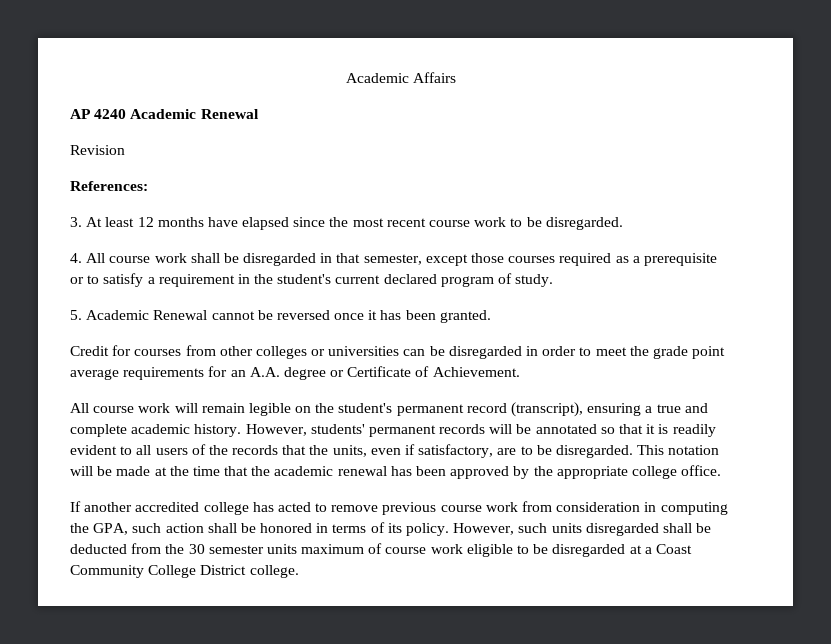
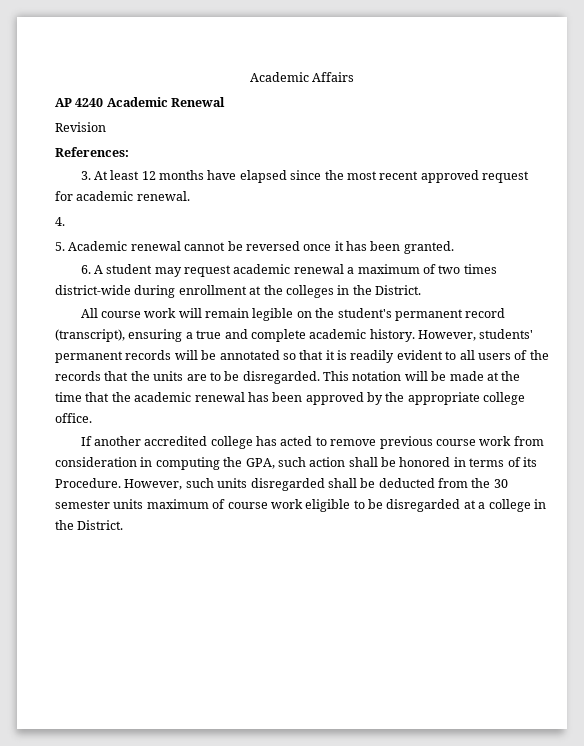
- 3. At least 12 months have elapsed since the most recent course work to be disregarded.
- 4. All course work shall be disregarded in that semester, except those courses required as a prerequisite or to satisfy a requirement in the student's current declared program of study.
+ 3. At least 12 months have elapsed since the most recent approved request for academic renewal.
+ 4.
- 5. Academic Renewal cannot be reversed once it has been granted.
+ 5. Academic renewal cannot be reversed once it has been granted.
- Credit for courses from other colleges or universities can be disregarded in order to meet the grade point average requirements for an A.A. degree or Certificate of Achievement.
+ 6. A student may request academic renewal a maximum of two times district-wide during enrollment at the colleges in the District.
- However, students' permanent records will be annotated so that it is readily evident to all users of the records that the units, even if satisfactory, are to be disregarded.
+ However, students' permanent records will be annotated so that it is readily evident to all users of the records that the units are to be disregarded.
- If another accredited college has acted to remove previous course work from consideration in computing the GPA, such action shall be honored in terms of its policy.
+ If another accredited college has acted to remove previous course work from consideration in computing the GPA, such action shall be honored in terms of its Procedure.
- However, such units disregarded shall be deducted from the 30 semester units maximum of course work eligible to be disregarded at a Coast Community College District college.
+ However, such units disregarded shall be deducted from the 30 semester units maximum of course work eligible to be disregarded at a college in the District.

